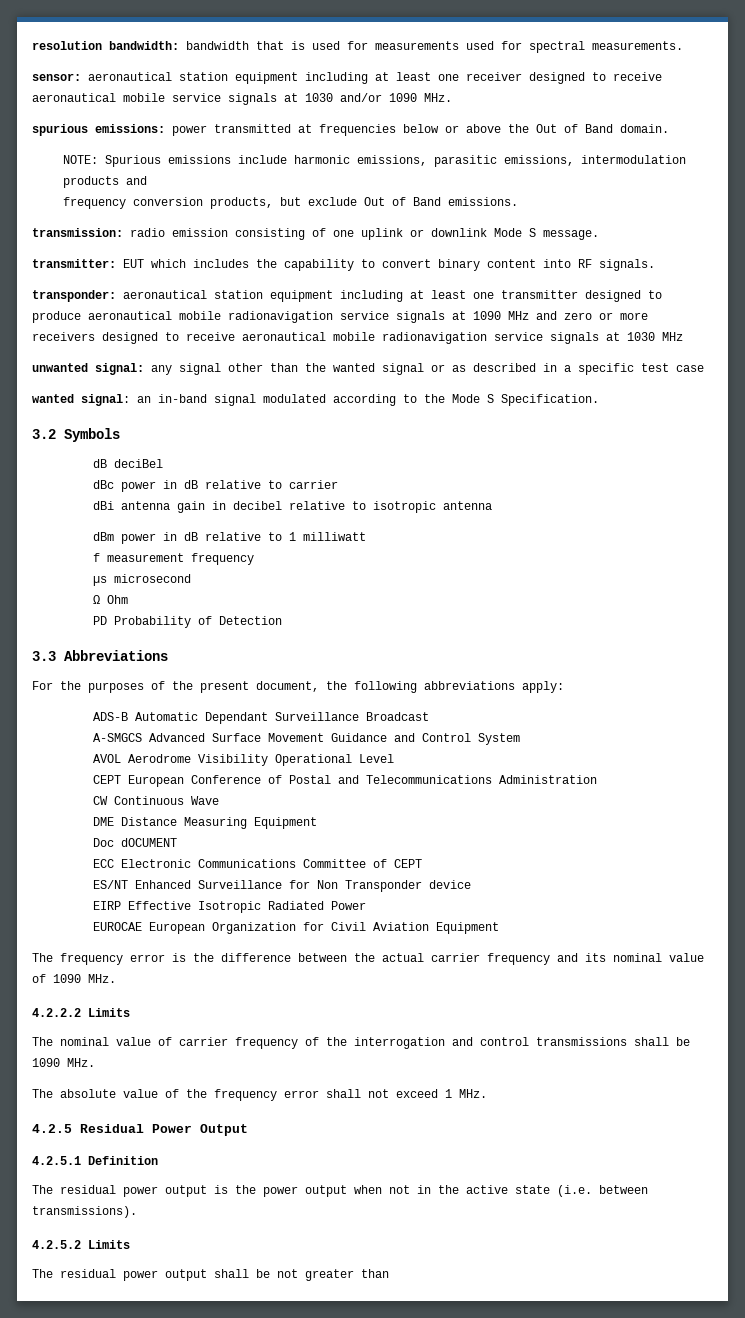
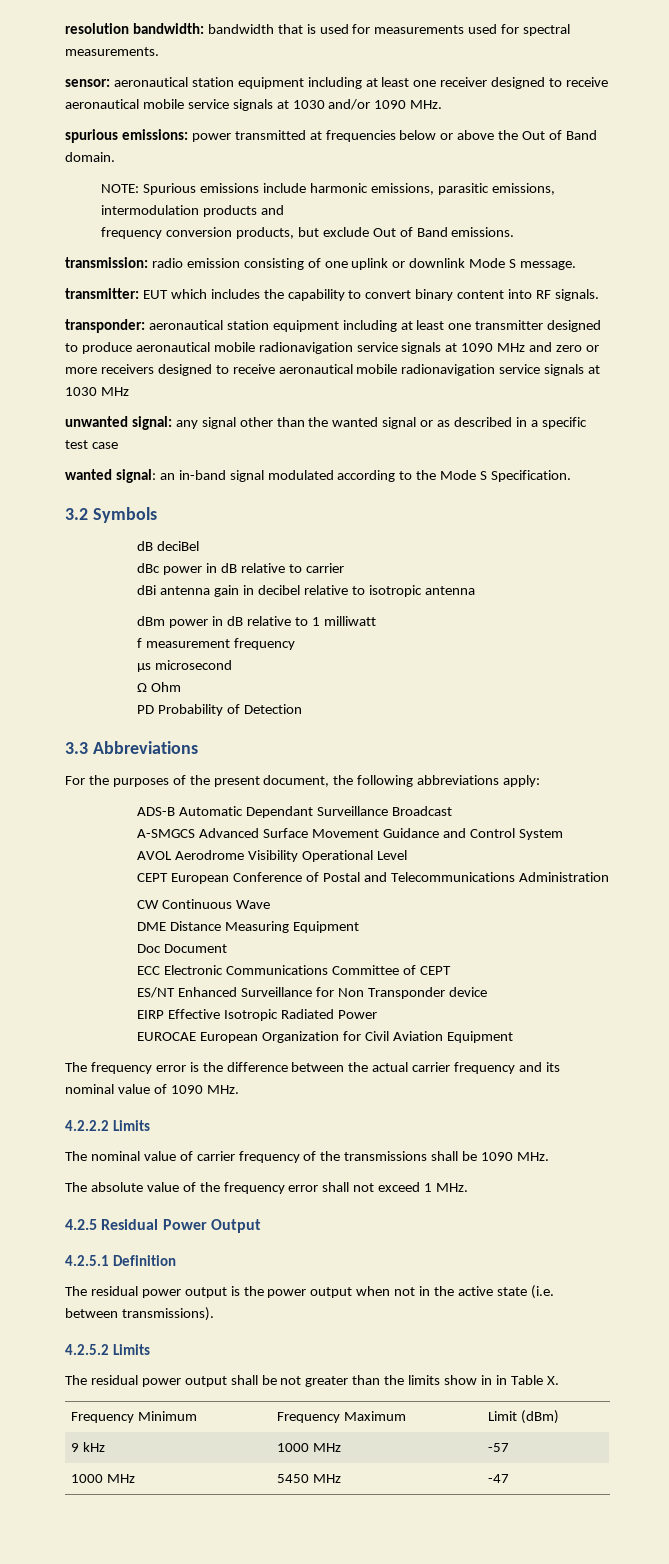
- Doc dOCUMENT
+ Doc Document
- The nominal value of carrier frequency of the interrogation and control transmissions shall be 1090 MHz.
+ The nominal value of carrier frequency of the transmissions shall be 1090 MHz.
- The residual power output shall be not greater than
+ The residual power output shall be not greater than the limits show in in Table X.
+ Frequency Minimum | Frequency Maximum | Limit (dBm)
+ 9 kHz | 1000 MHz | -57
+ 1000 MHz | 5450 MHz | -47

